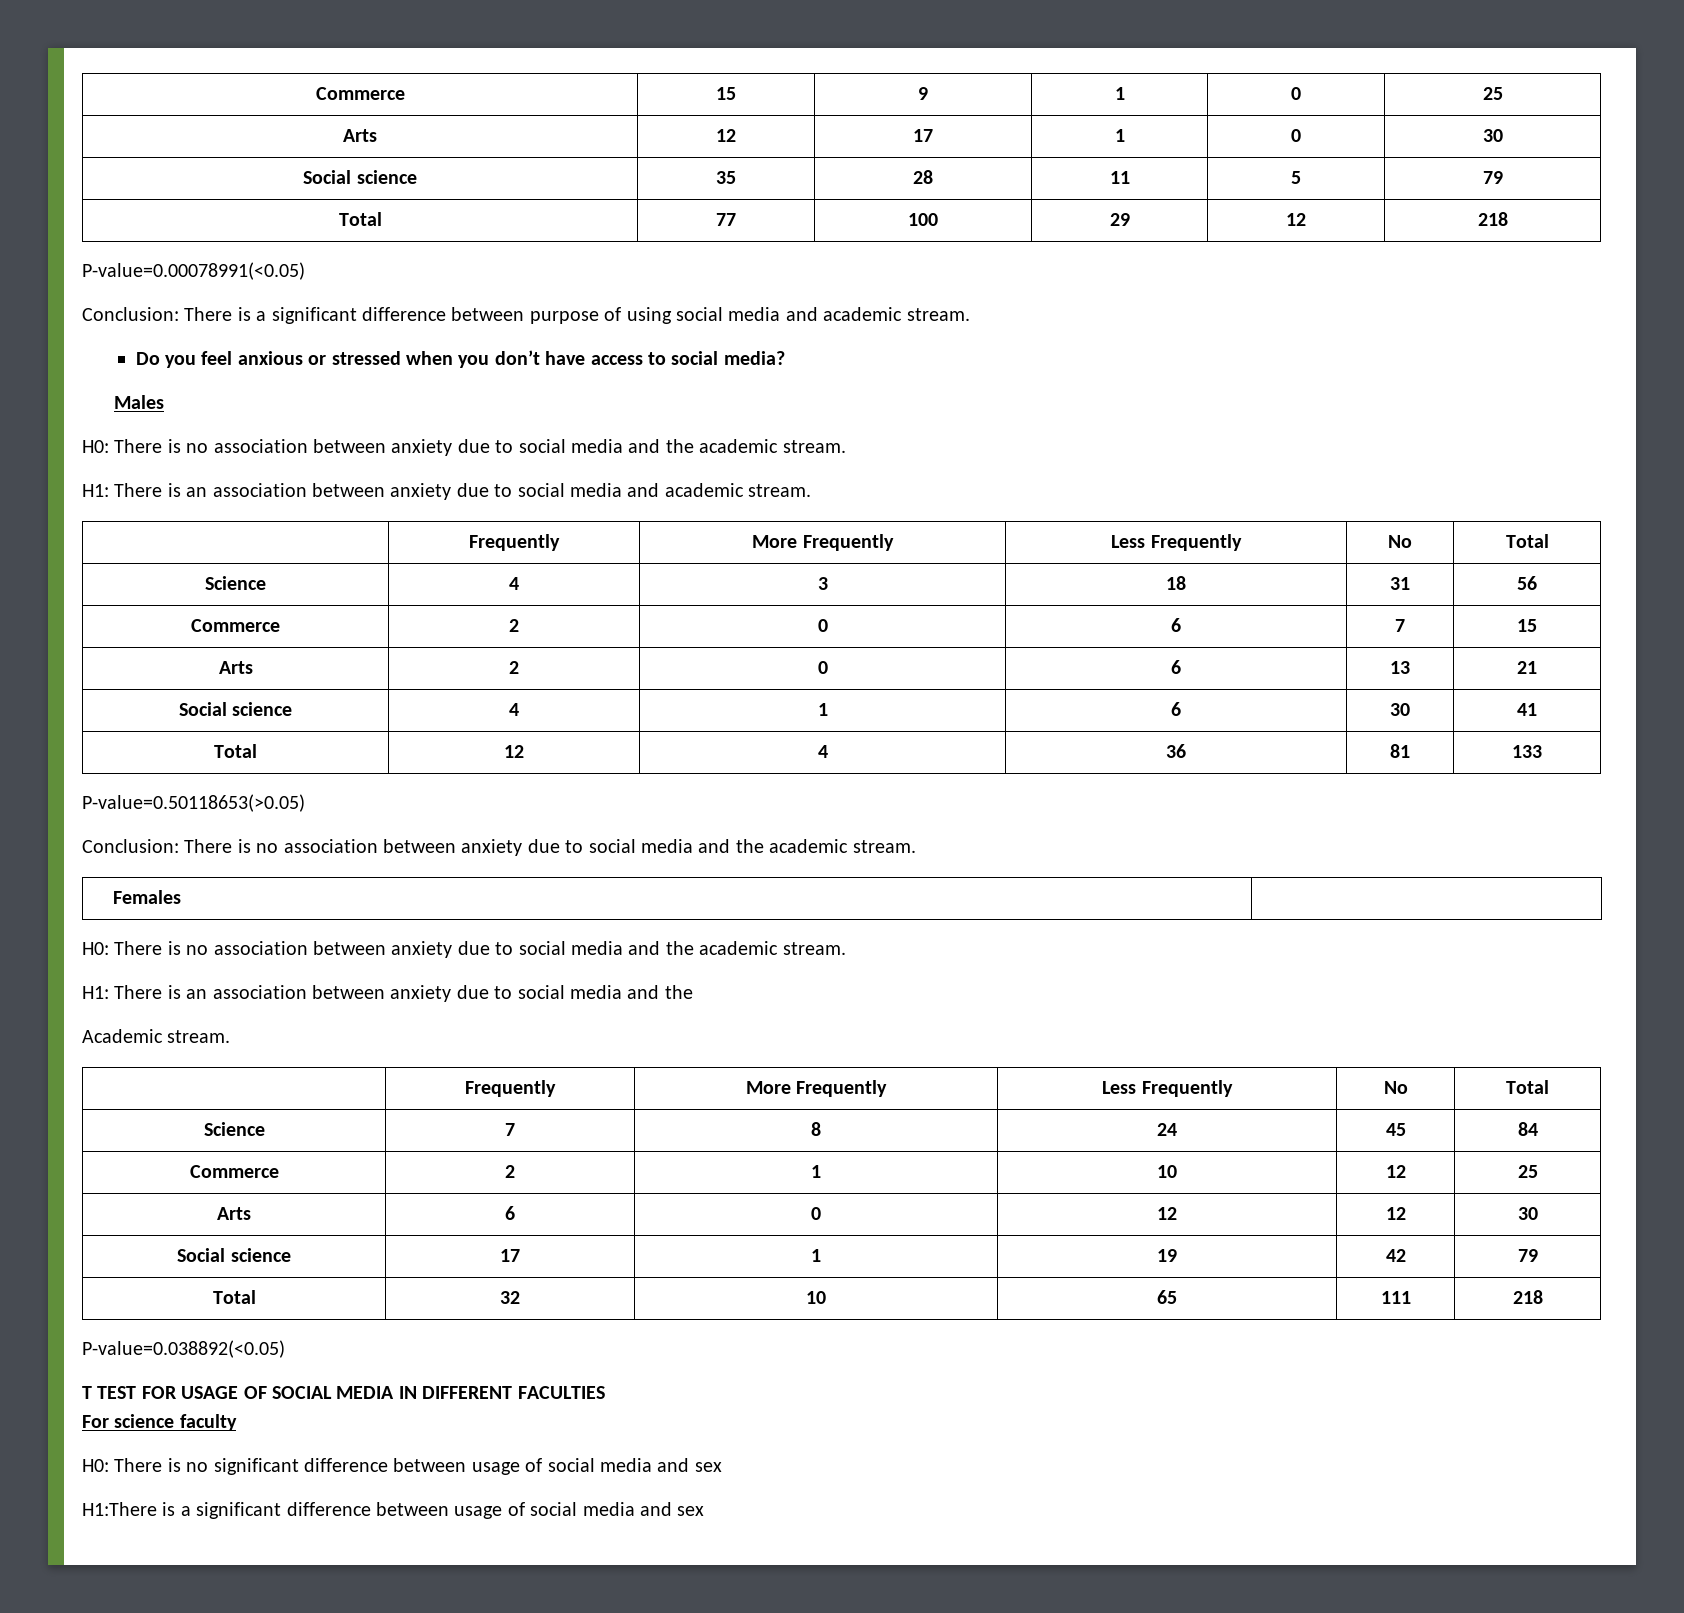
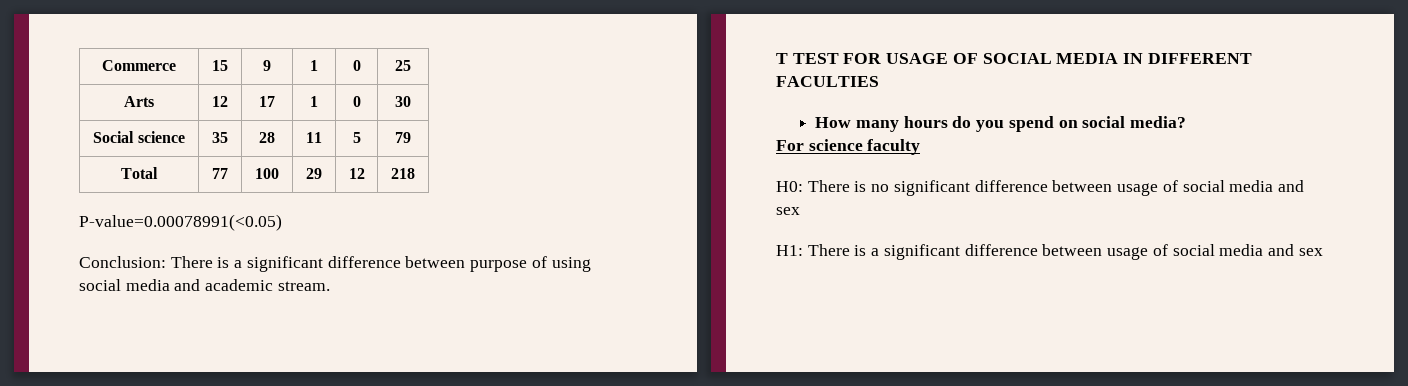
- Do you feel anxious or stressed when you don’t have access to social media?
- Males
- H0: There is no association between anxiety due to social media and the academic stream.
- H1: There is an association between anxiety due to social media and academic stream.
- | Frequently | More Frequently | Less Frequently | No | Total
- Science | 4 | 3 | 18 | 31 | 56
- Commerce | 2 | 0 | 6 | 7 | 15
- Arts | 2 | 0 | 6 | 13 | 21
- Social science | 4 | 1 | 6 | 30 | 41
- Total | 12 | 4 | 36 | 81 | 133
- P-value=0.50118653(>0.05)
- Conclusion: There is no association between anxiety due to social media and the academic stream.
- Females |
- H0: There is no association between anxiety due to social media and the academic stream.
- H1: There is an association between anxiety due to social media and the
- Academic stream.
- | Frequently | More Frequently | Less Frequently | No | Total
- Science | 7 | 8 | 24 | 45 | 84
- Commerce | 2 | 1 | 10 | 12 | 25
- Arts | 6 | 0 | 12 | 12 | 30
- Social science | 17 | 1 | 19 | 42 | 79
- Total | 32 | 10 | 65 | 111 | 218
- P-value=0.038892(<0.05)
+ How many hours do you spend on social media?
- H1:There is a significant difference between usage of social media and sex
+ H1: There is a significant difference between usage of social media and sex

